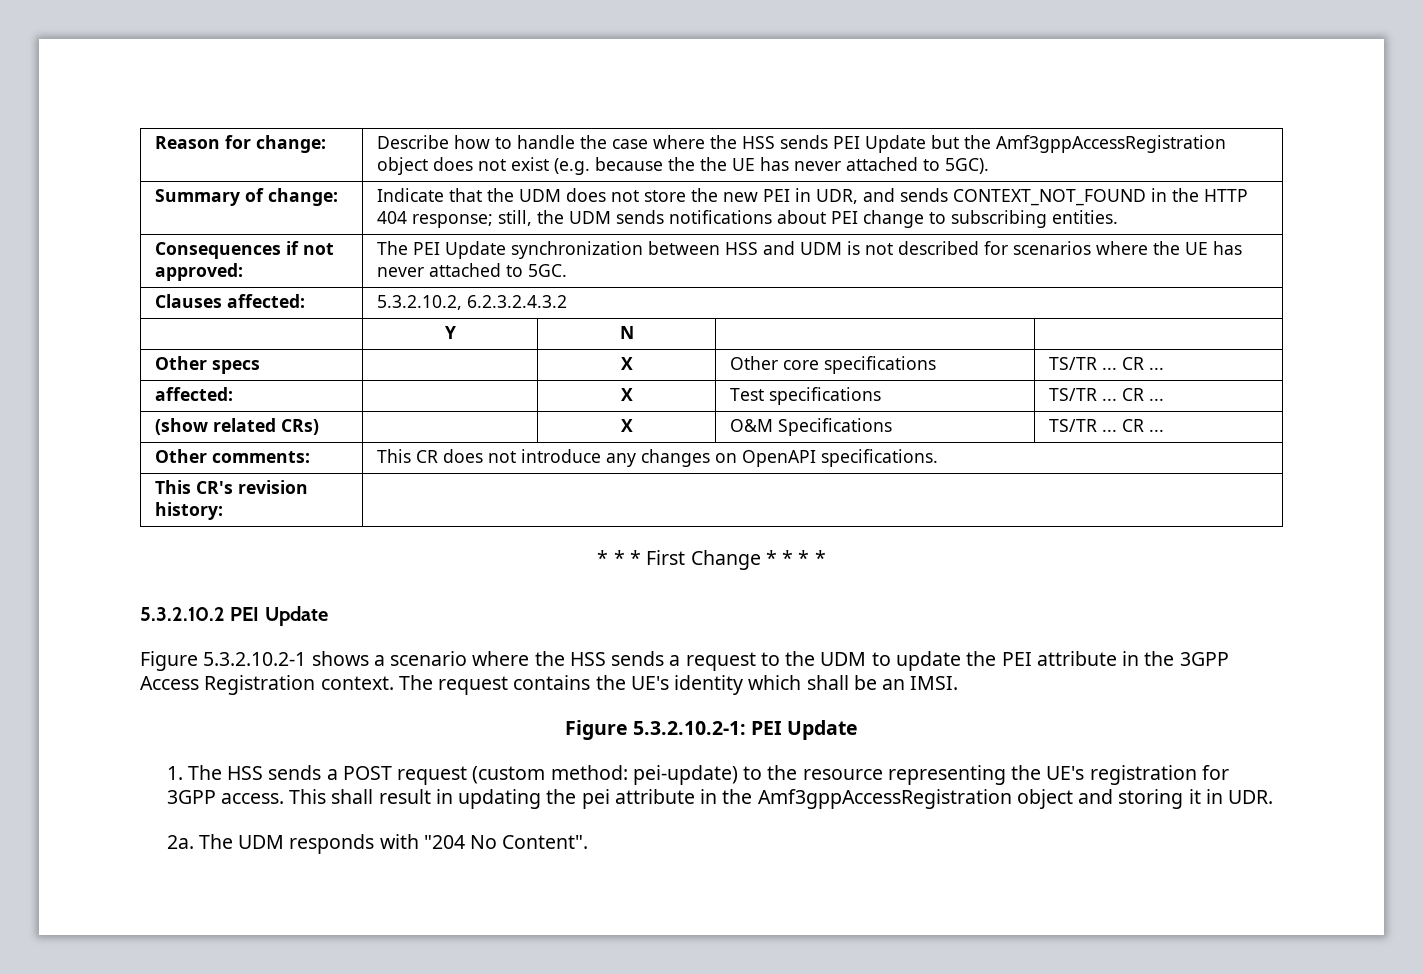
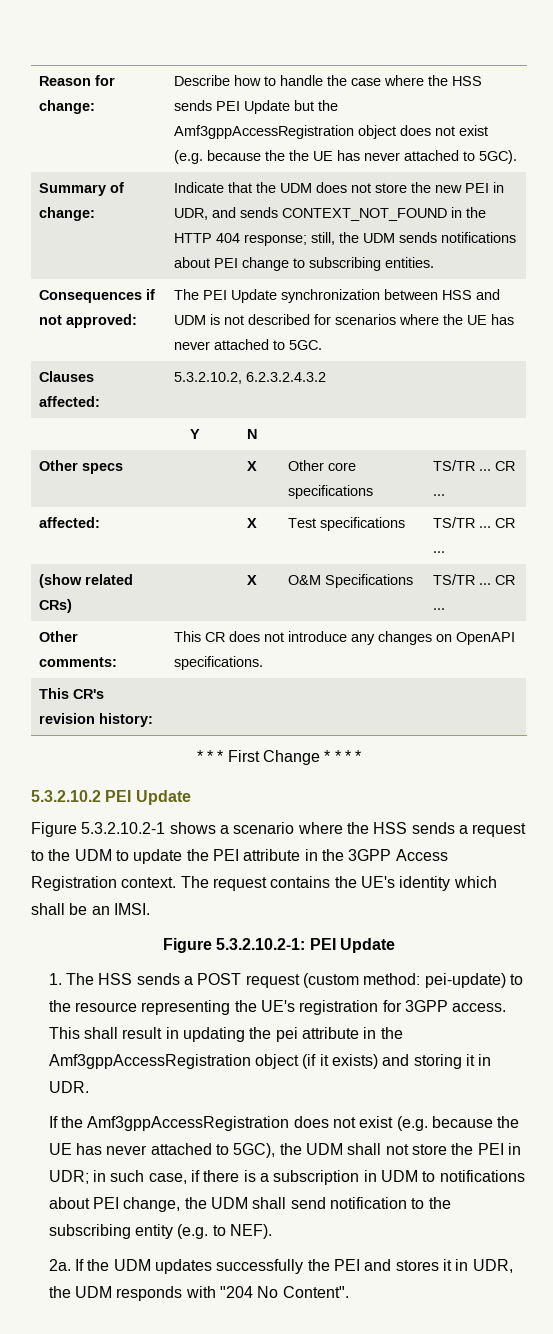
- This shall result in updating the pei attribute in the Amf3gppAccessRegistration object and storing it in UDR.
+ This shall result in updating the pei attribute in the Amf3gppAccessRegistration object (if it exists) and storing it in UDR.
- 2a. The UDM responds with "204 No Content".
+ If the Amf3gppAccessRegistration does not exist (e.g. because the UE has never attached to 5GC), the UDM shall not store the PEI in UDR; in such case, if there is a subscription in UDM to notifications about PEI change, the UDM shall send notification to the subscribing entity (e.g. to NEF).
+ 2a. If the UDM updates successfully the PEI and stores it in UDR, the UDM responds with "204 No Content".

